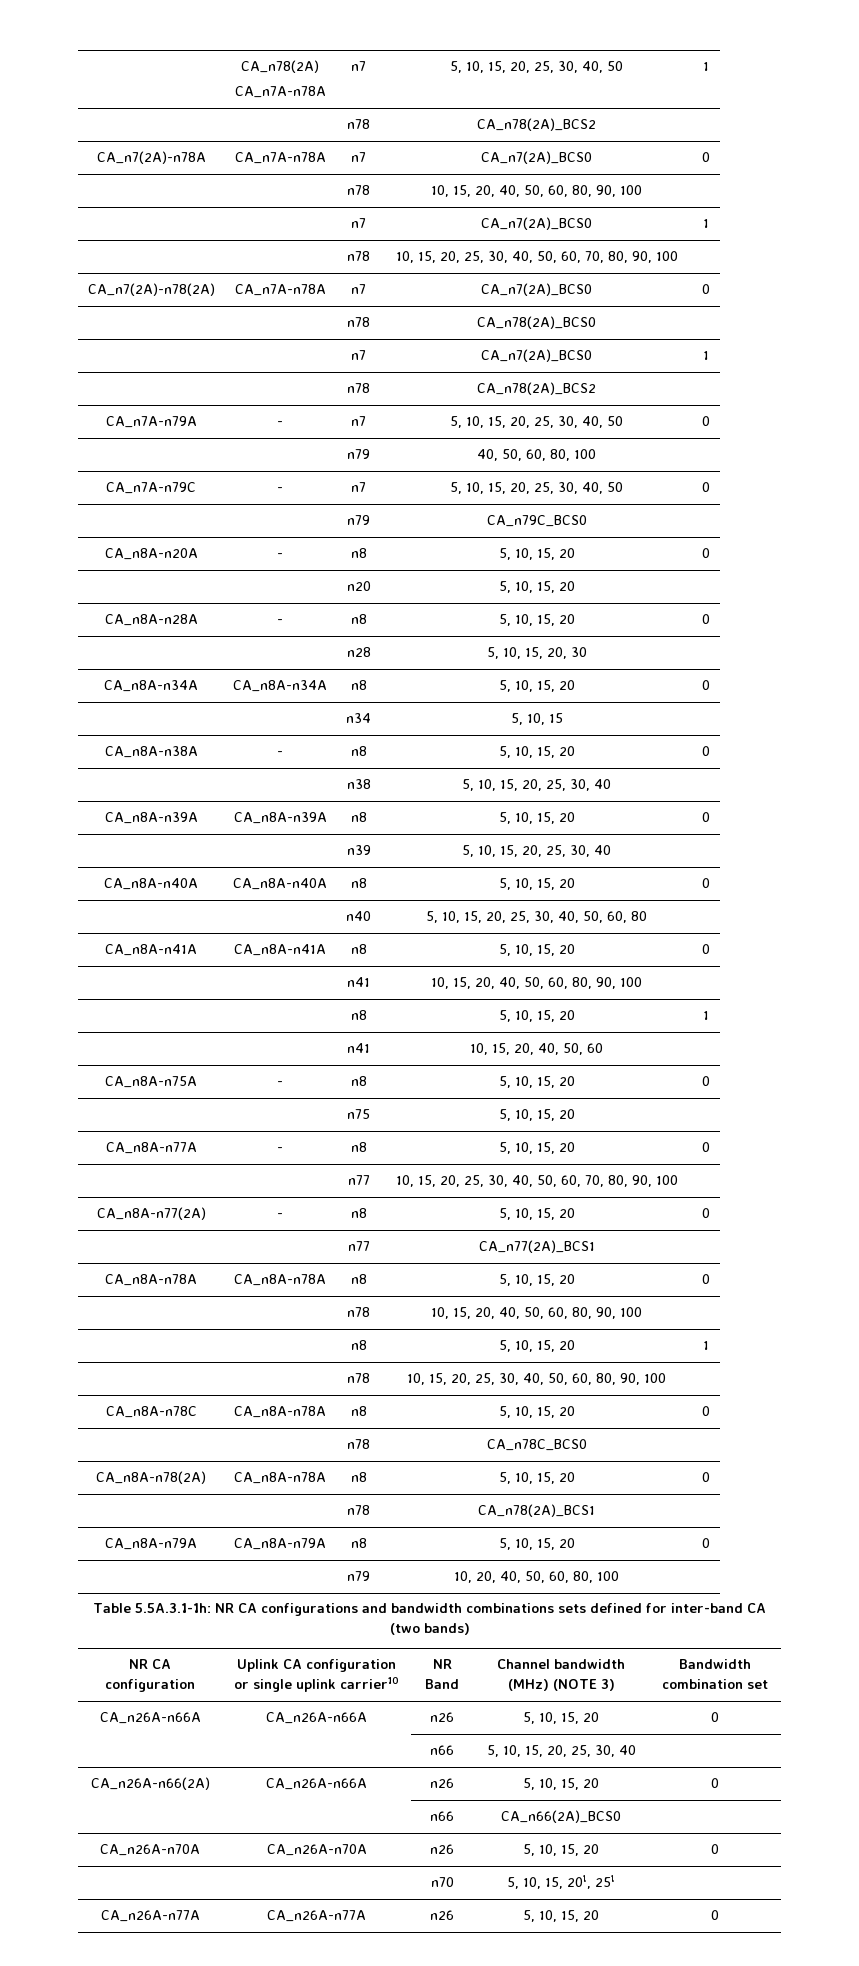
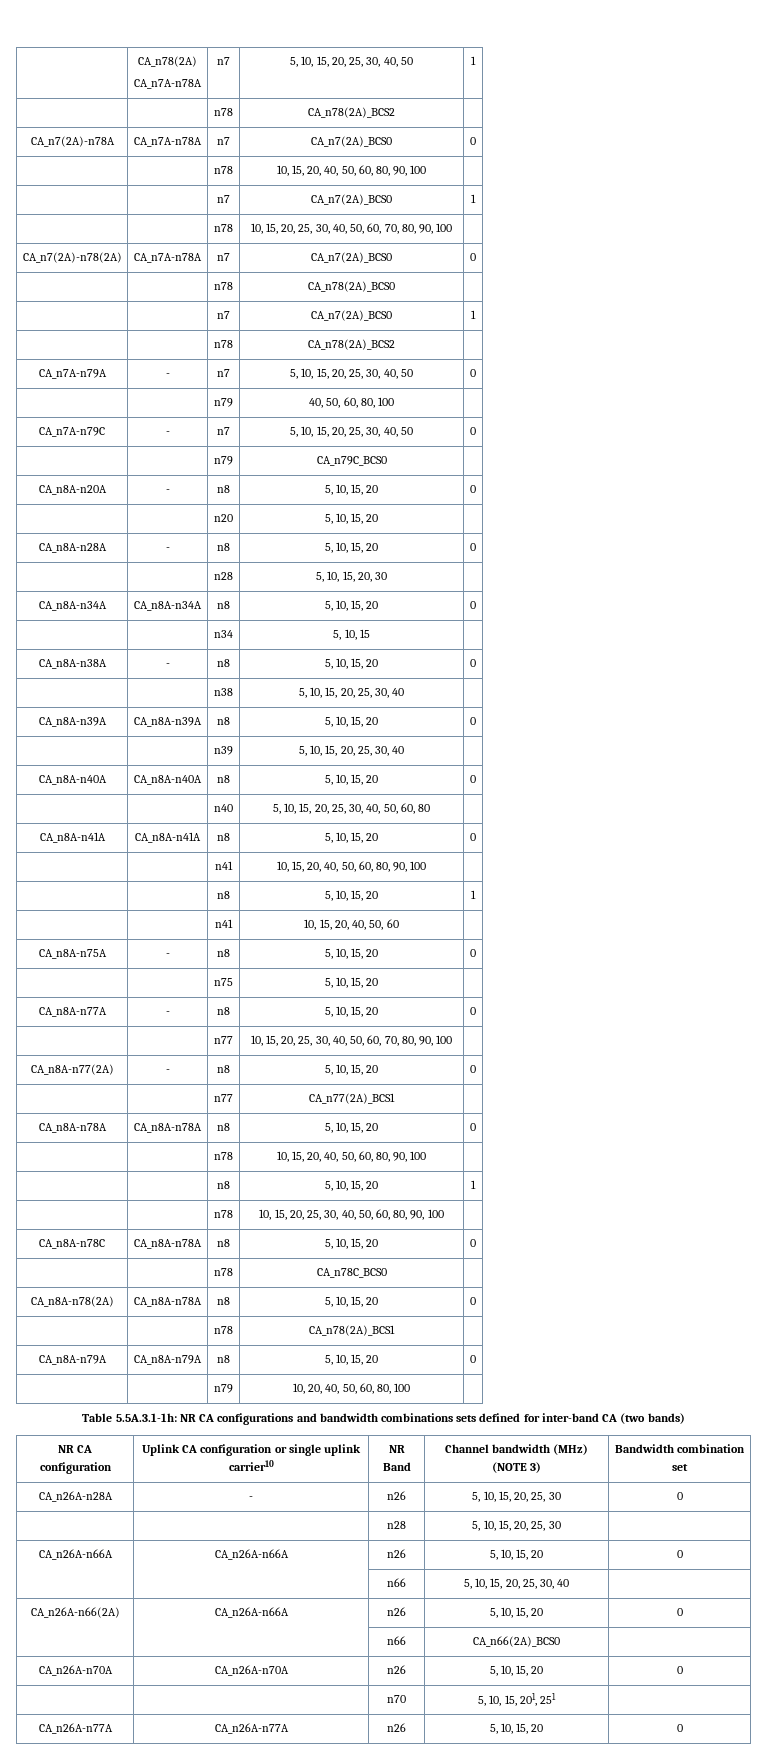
+ CA_n26A-n28A | - | n26 | 5, 10, 15, 20, 25, 30 | 0
+ | | n28 | 5, 10, 15, 20, 25, 30 |

